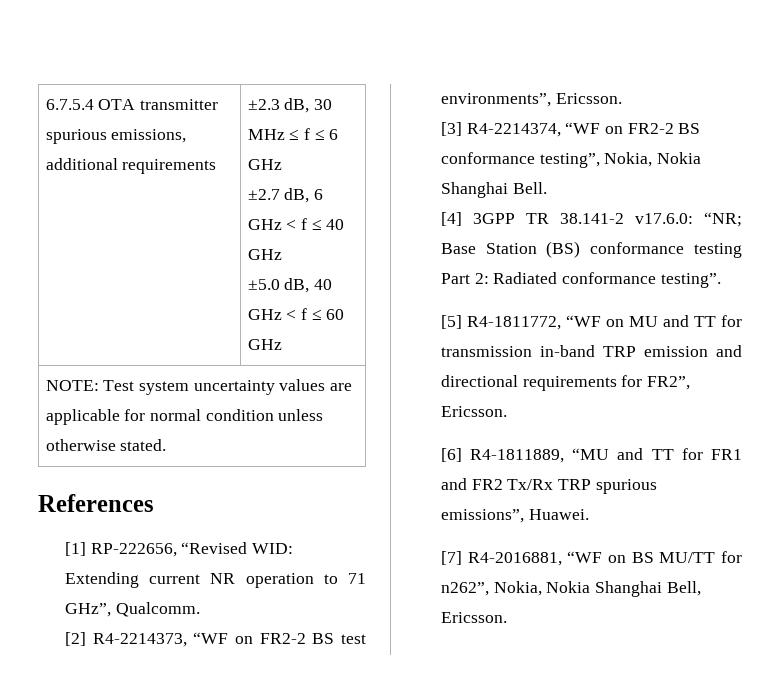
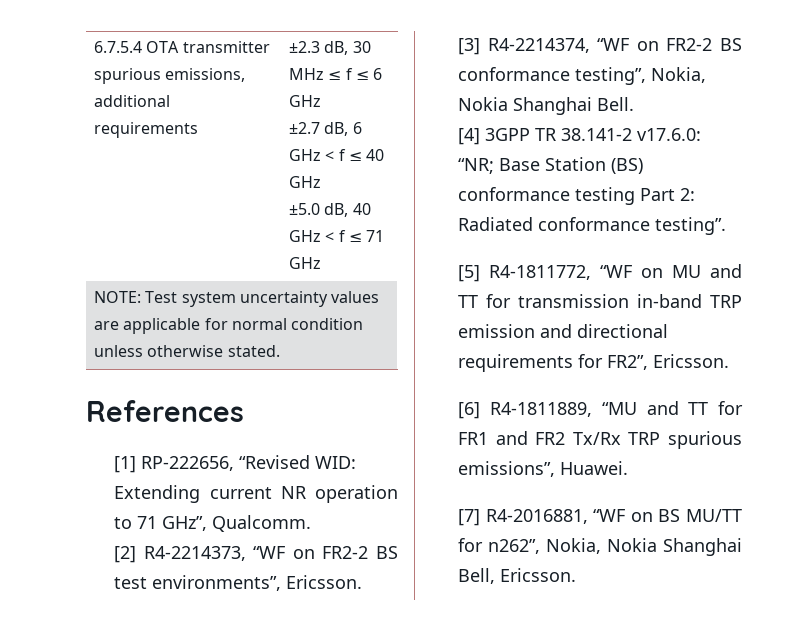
  6.7.5.4 OTA transmitter spurious emissions, additional requirements | ±2.3 dB, 30 MHz ≤ f ≤ 6 GHz
  ±2.7 dB, 6 GHz < f ≤ 40 GHz
- ±5.0 dB, 40 GHz < f ≤ 60 GHz
+ ±5.0 dB, 40 GHz < f ≤ 71 GHz

